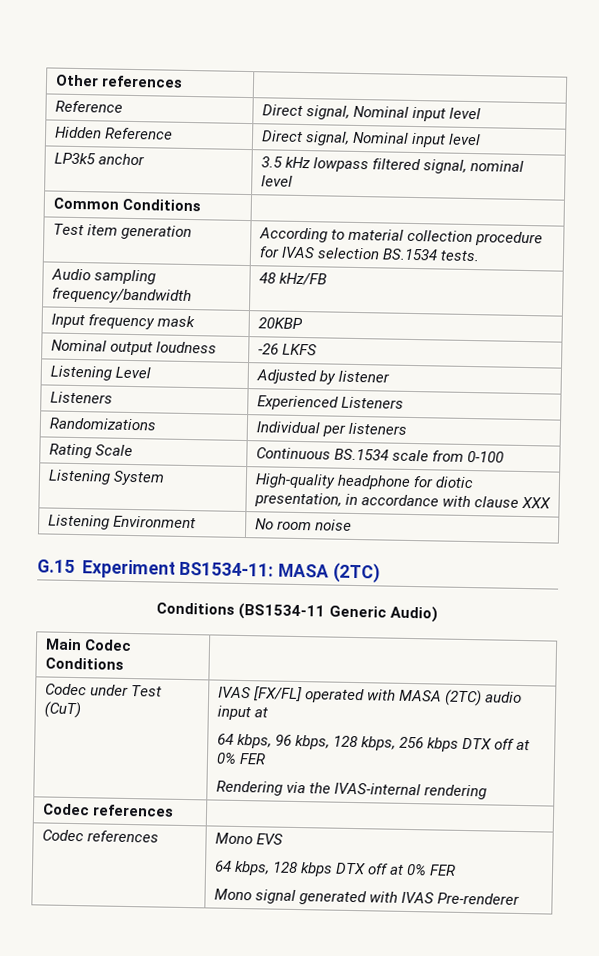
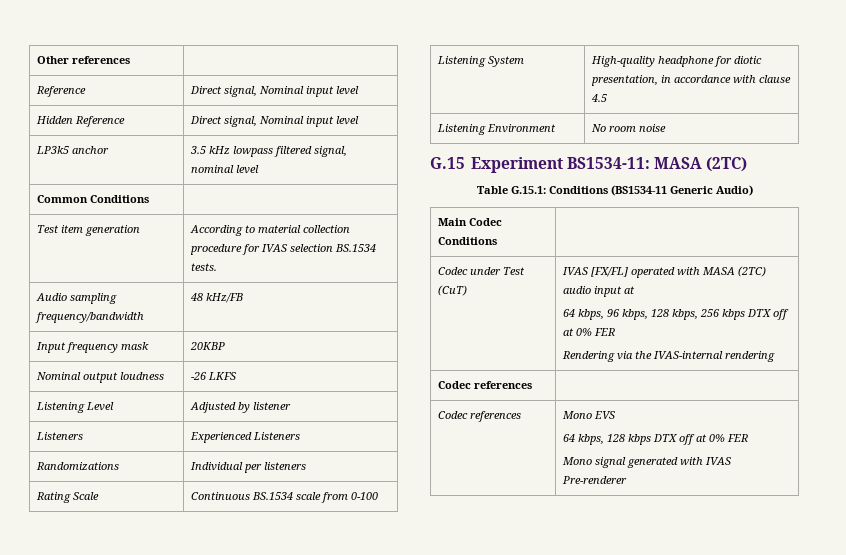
- Listening System | High-quality headphone for diotic presentation, in accordance with clause XXX
+ Listening System | High-quality headphone for diotic presentation, in accordance with clause 4.5
- Conditions (BS1534-11 Generic Audio)
+ Table G.15.1: Conditions (BS1534-11 Generic Audio)

